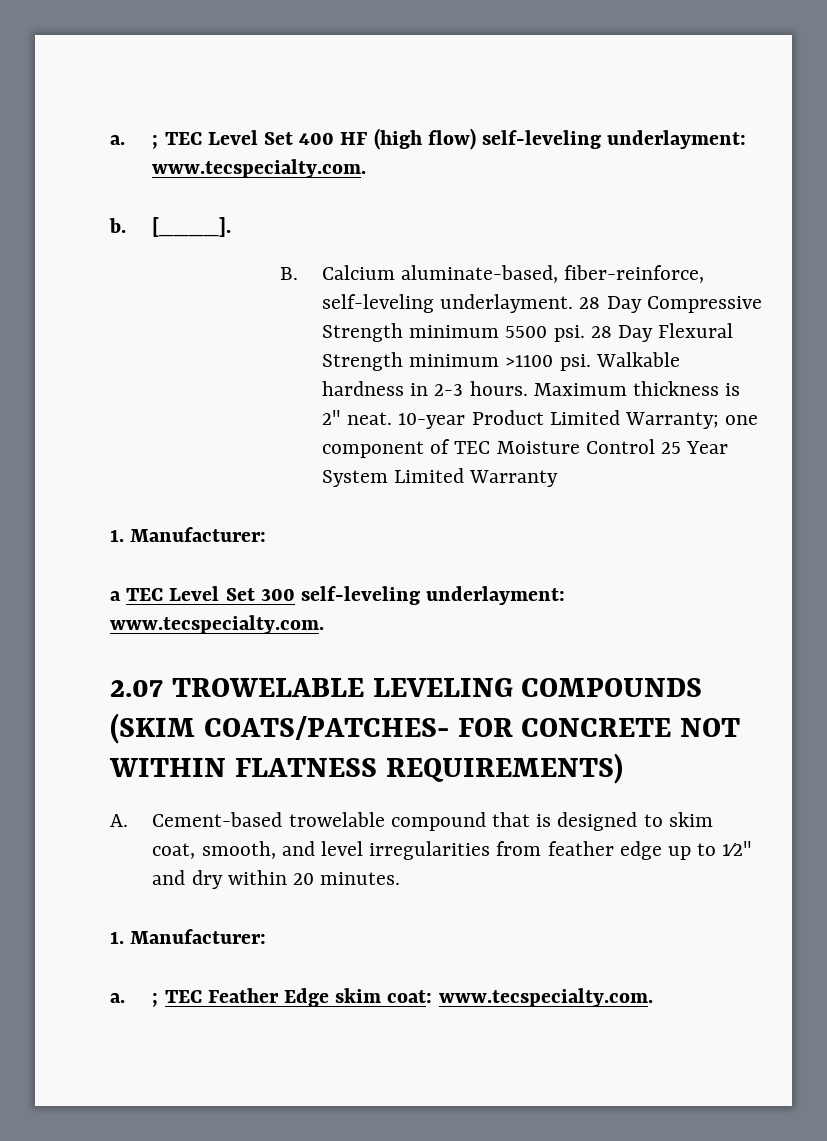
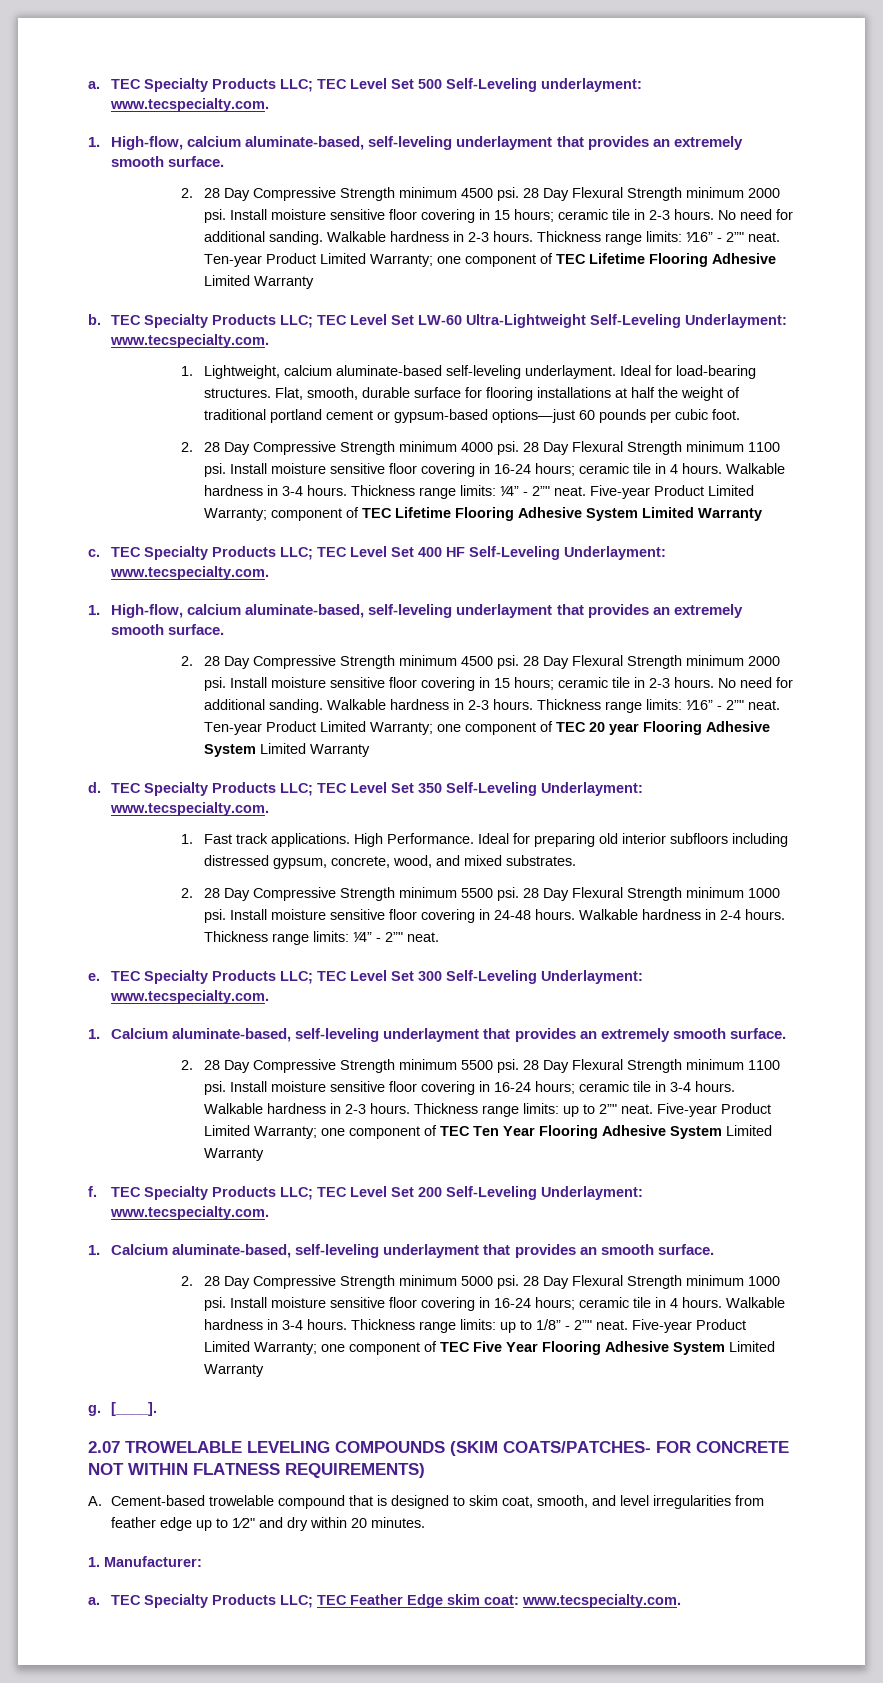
- a. ; TEC Level Set 400 HF (high flow) self-leveling underlayment: www.tecspecialty.com.
- b. [____].
- B. Calcium aluminate-based, fiber-reinforce, self-leveling underlayment. 28 Day Compressive Strength minimum 5500 psi.
+ a. TEC Specialty Products LLC; TEC Level Set 500 Self-Leveling underlayment: www.tecspecialty.com.
+ 1. High-flow, calcium aluminate-based, self-leveling underlayment that provides an extremely smooth surface.
+ 2. 28 Day Compressive Strength minimum 4500 psi. 28 Day Flexural Strength minimum 2000 psi. Install moisture sensitive floor covering in 15 hours; ceramic tile in 2-3 hours. No need for additional sanding. Walkable hardness in 2-3 hours. Thickness range limits: ⅟16” - 2”" neat. Ten-year Product Limited Warranty; one component of TEC Lifetime Flooring Adhesive Limited Warranty
+ b. TEC Specialty Products LLC; TEC Level Set LW-60 Ultra-Lightweight Self-Leveling Underlayment: www.tecspecialty.com.
+ 1. Lightweight, calcium aluminate-based self-leveling underlayment. Ideal for load-bearing structures. Flat, smooth, durable surface for flooring installations at half the weight of traditional portland cement or gypsum-based options—just 60 pounds per cubic foot.
+ 2. 28 Day Compressive Strength minimum 4000 psi. 28 Day Flexural Strength minimum 1100 psi. Install moisture sensitive floor covering in 16-24 hours; ceramic tile in 4 hours. Walkable hardness in 3-4 hours. Thickness range limits: ⅟4” - 2”" neat. Five-year Product Limited Warranty; component of TEC Lifetime Flooring Adhesive System Limited Warranty
+ c. TEC Specialty Products LLC; TEC Level Set 400 HF Self-Leveling Underlayment: www.tecspecialty.com.
+ 1. High-flow, calcium aluminate-based, self-leveling underlayment that provides an extremely smooth surface.
+ 2. 28 Day Compressive Strength minimum 4500 psi. 28 Day Flexural Strength minimum 2000 psi. Install moisture sensitive floor covering in 15 hours; ceramic tile in 2-3 hours. No need for additional sanding. Walkable hardness in 2-3 hours. Thickness range limits: ⅟16” - 2”" neat. Ten-year Product Limited Warranty; one component of TEC 20 year Flooring Adhesive System Limited Warranty
+ d. TEC Specialty Products LLC; TEC Level Set 350 Self-Leveling Underlayment: www.tecspecialty.com.
+ 1. Fast track applications. High Performance. Ideal for preparing old interior subfloors including distressed gypsum, concrete, wood, and mixed substrates.
+ 2. 28 Day Compressive Strength minimum 5500 psi.
- 28 Day Flexural Strength minimum >1100 psi. Walkable hardness in 2-3 hours. Maximum thickness is 2" neat. 10-year Product Limited Warranty; one component of TEC Moisture Control 25 Year System Limited Warranty
- 1. Manufacturer:
- a TEC Level Set 300 self-leveling underlayment: www.tecspecialty.com.
+ 28 Day Flexural Strength minimum 1000 psi. Install moisture sensitive floor covering in 24-48 hours. Walkable hardness in 2-4 hours. Thickness range limits: ⅟4” - 2”" neat.
+ e. TEC Specialty Products LLC; TEC Level Set 300 Self-Leveling Underlayment: www.tecspecialty.com.
+ 1. Calcium aluminate-based, self-leveling underlayment that provides an extremely smooth surface.
+ 2. 28 Day Compressive Strength minimum 5500 psi. 28 Day Flexural Strength minimum 1100 psi. Install moisture sensitive floor covering in 16-24 hours; ceramic tile in 3-4 hours. Walkable hardness in 2-3 hours. Thickness range limits: up to 2”" neat. Five-year Product Limited Warranty; one component of TEC Ten Year Flooring Adhesive System Limited Warranty
+ f. TEC Specialty Products LLC; TEC Level Set 200 Self-Leveling Underlayment: www.tecspecialty.com.
+ 1. Calcium aluminate-based, self-leveling underlayment that provides an smooth surface.
+ 2. 28 Day Compressive Strength minimum 5000 psi. 28 Day Flexural Strength minimum 1000 psi. Install moisture sensitive floor covering in 16-24 hours; ceramic tile in 4 hours. Walkable hardness in 3-4 hours. Thickness range limits: up to 1/8” - 2”" neat. Five-year Product Limited Warranty; one component of TEC Five Year Flooring Adhesive System Limited Warranty
+ g. [____].
- a. ; TEC Feather Edge skim coat: www.tecspecialty.com.
+ a. TEC Specialty Products LLC; TEC Feather Edge skim coat: www.tecspecialty.com.

